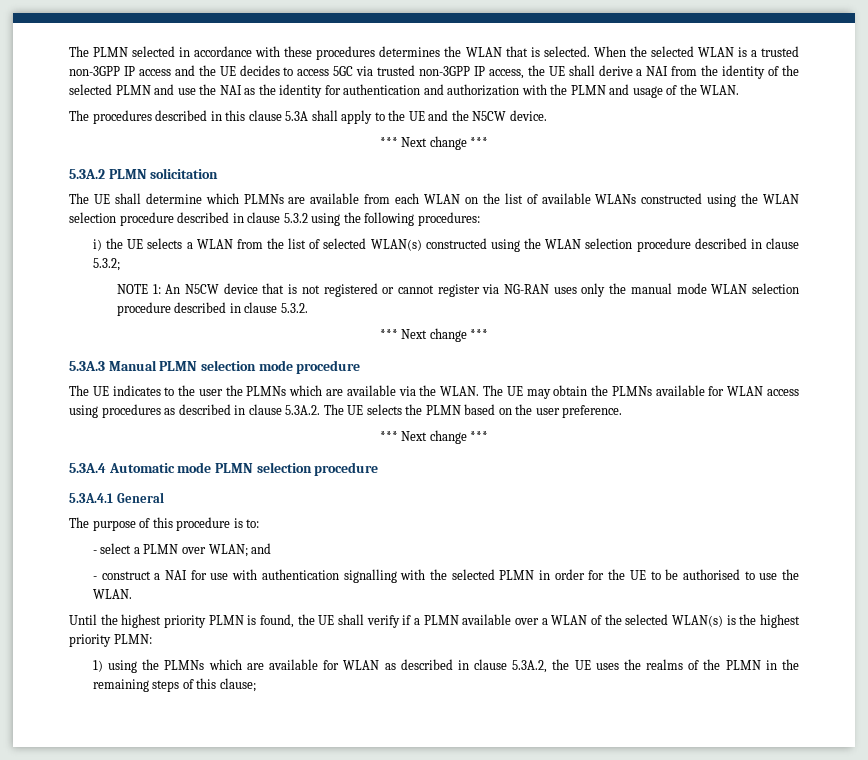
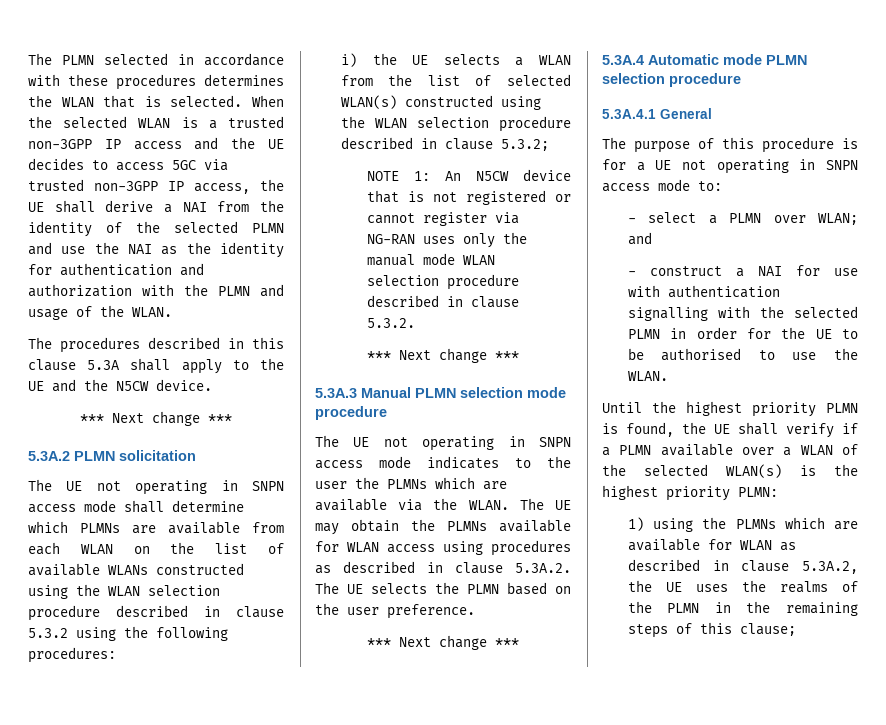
- The UE shall determine which PLMNs are available from each WLAN on the list of available WLANs constructed using the WLAN selection procedure described in clause 5.3.2 using the following procedures:
+ The UE not operating in SNPN access mode shall determine which PLMNs are available from each WLAN on the list of available WLANs constructed using the WLAN selection procedure described in clause 5.3.2 using the following procedures:
- The UE indicates to the user the PLMNs which are available via the WLAN.
+ The UE not operating in SNPN access mode indicates to the user the PLMNs which are available via the WLAN.
- The purpose of this procedure is to:
+ The purpose of this procedure is for a UE not operating in SNPN access mode to:

